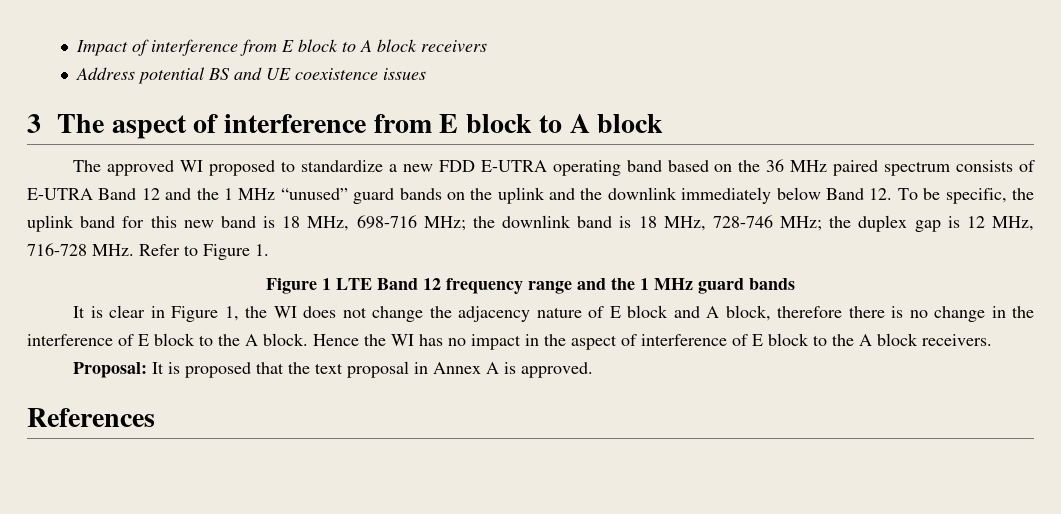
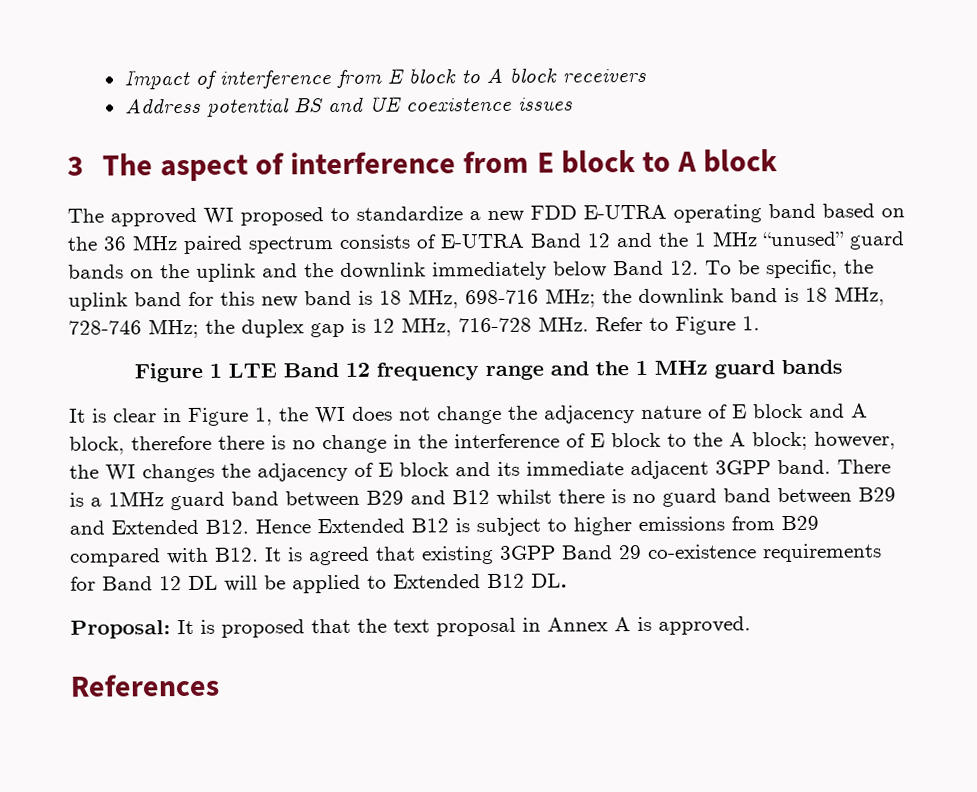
- It is clear in Figure 1, the WI does not change the adjacency nature of E block and A block, therefore there is no change in the interference of E block to the A block. Hence the WI has no impact in the aspect of interference of E block to the A block receivers.
+ It is clear in Figure 1, the WI does not change the adjacency nature of E block and A block, therefore there is no change in the interference of E block to the A block; however, the WI changes the adjacency of E block and its immediate adjacent 3GPP band. There is a 1MHz guard band between B29 and B12 whilst there is no guard band between B29 and Extended B12. Hence Extended B12 is subject to higher emissions from B29 compared with B12. It is agreed that existing 3GPP Band 29 co-existence requirements for Band 12 DL will be applied to Extended B12 DL.

